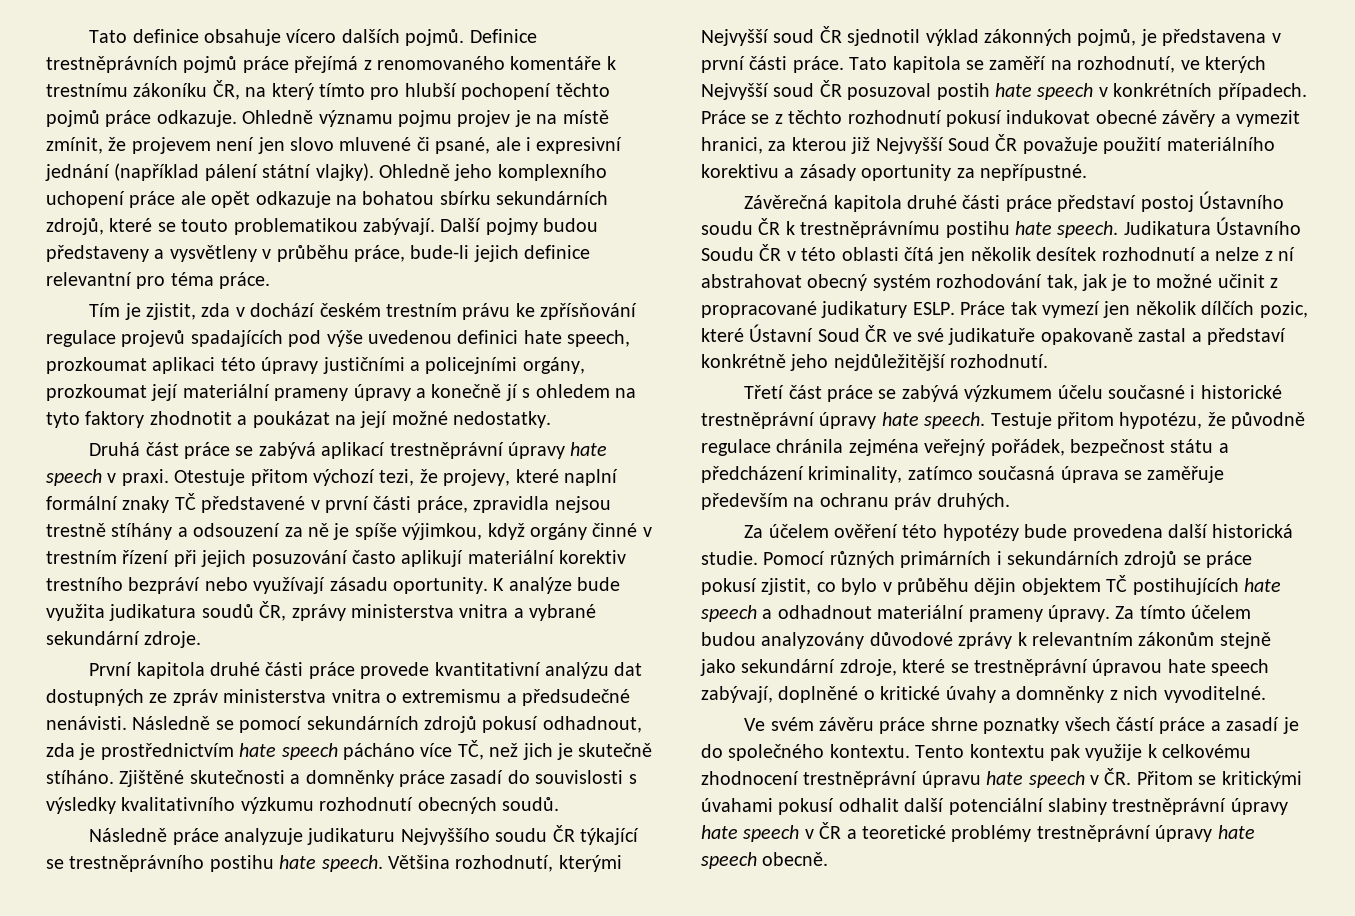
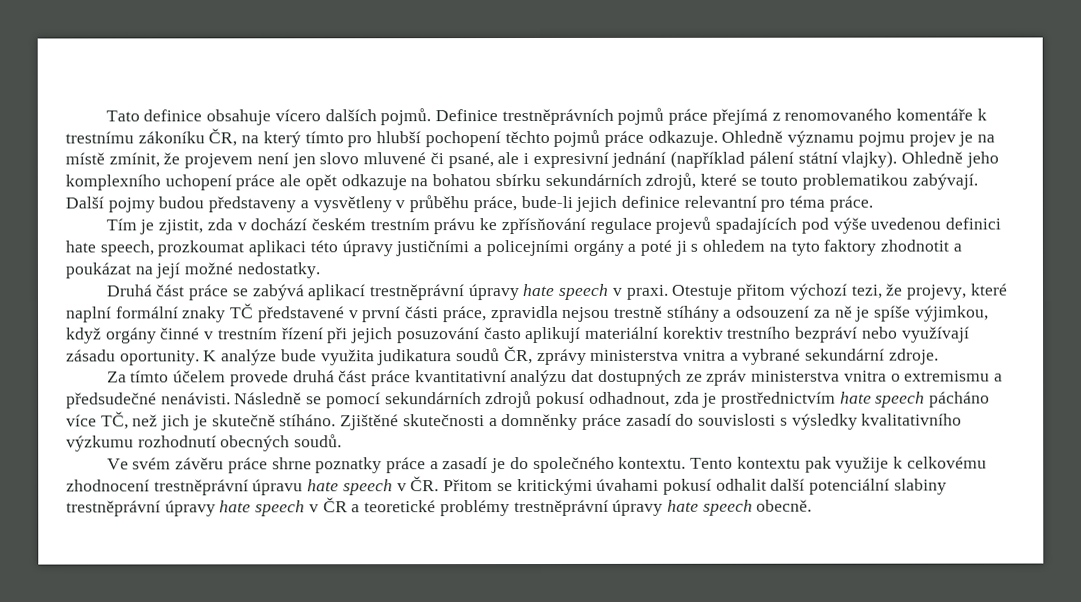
- Tím je zjistit, zda v dochází českém trestním právu ke zpřísňování regulace projevů spadajících pod výše uvedenou definici hate speech, prozkoumat aplikaci této úpravy justičními a policejními orgány, prozkoumat její materiální prameny úpravy a konečně jí s ohledem na tyto faktory zhodnotit a poukázat na její možné nedostatky.
+ Tím je zjistit, zda v dochází českém trestním právu ke zpřísňování regulace projevů spadajících pod výše uvedenou definici hate speech, prozkoumat aplikaci této úpravy justičními a policejními orgány a poté ji s ohledem na tyto faktory zhodnotit a poukázat na její možné nedostatky.
- První kapitola druhé části práce provede kvantitativní analýzu dat dostupných ze zpráv ministerstva vnitra o extremismu a předsudečné nenávisti.
+ Za tímto účelem provede druhá část práce kvantitativní analýzu dat dostupných ze zpráv ministerstva vnitra o extremismu a předsudečné nenávisti.
- Následně práce analyzuje judikaturu Nejvyššího soudu ČR týkající se trestněprávního postihu hate speech. Většina rozhodnutí, kterými Nejvyšší soud ČR sjednotil výklad zákonných pojmů, je představena v první části práce. Tato kapitola se zaměří na rozhodnutí, ve kterých Nejvyšší soud ČR posuzoval postih hate speech v konkrétních případech. Práce se z těchto rozhodnutí pokusí indukovat obecné závěry a vymezit hranici, za kterou již Nejvyšší Soud ČR považuje použití materiálního korektivu a zásady oportunity za nepřípustné.
- Závěrečná kapitola druhé části práce představí postoj Ústavního soudu ČR k trestněprávnímu postihu hate speech. Judikatura Ústavního Soudu ČR v této oblasti čítá jen několik desítek rozhodnutí a nelze z ní abstrahovat obecný systém rozhodování tak, jak je to možné učinit z propracované judikatury ESLP. Práce tak vymezí jen několik dílčích pozic, které Ústavní Soud ČR ve své judikatuře opakovaně zastal a představí konkrétně jeho nejdůležitější rozhodnutí.
- Třetí část práce se zabývá výzkumem účelu současné i historické trestněprávní úpravy hate speech. Testuje přitom hypotézu, že původně regulace chránila zejména veřejný pořádek, bezpečnost státu a předcházení kriminality, zatímco současná úprava se zaměřuje především na ochranu práv druhých.
- Za účelem ověření této hypotézy bude provedena další historická studie. Pomocí různých primárních i sekundárních zdrojů se práce pokusí zjistit, co bylo v průběhu dějin objektem TČ postihujících hate speech a odhadnout materiální prameny úpravy. Za tímto účelem budou analyzovány důvodové zprávy k relevantním zákonům stejně jako sekundární zdroje, které se trestněprávní úpravou hate speech zabývají, doplněné o kritické úvahy a domněnky z nich vyvoditelné.
- Ve svém závěru práce shrne poznatky všech částí práce a zasadí je do společného kontextu.
+ Ve svém závěru práce shrne poznatky práce a zasadí je do společného kontextu.

